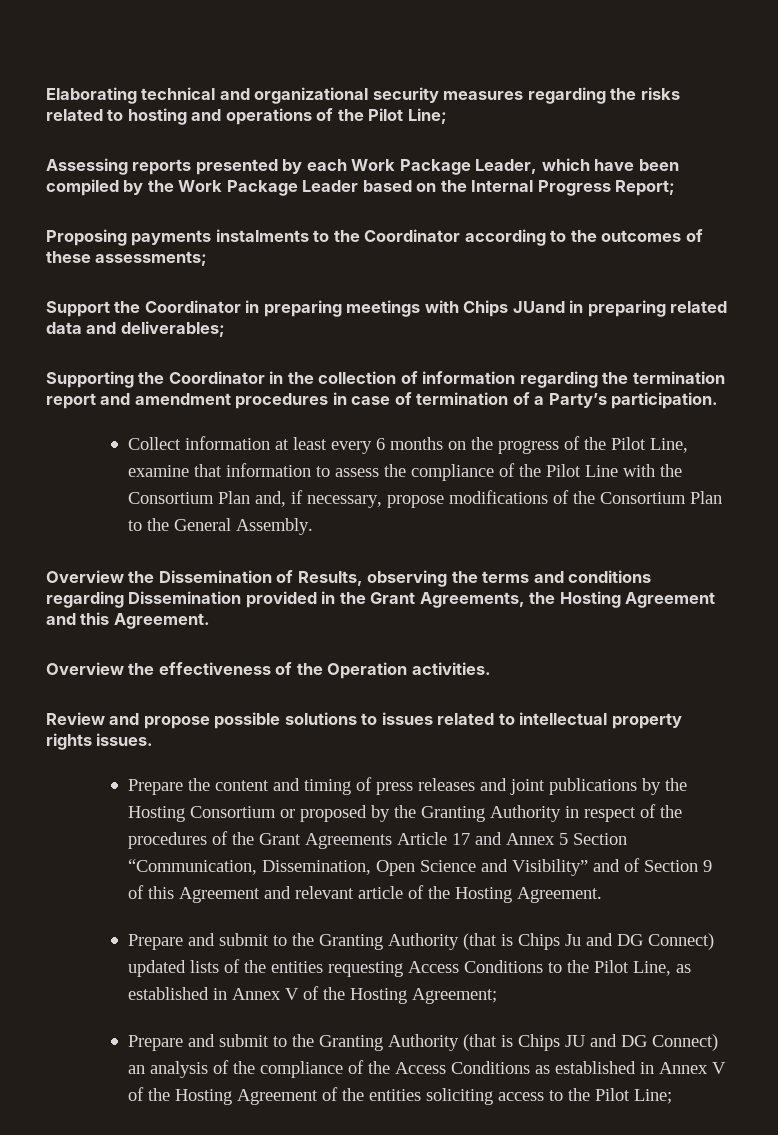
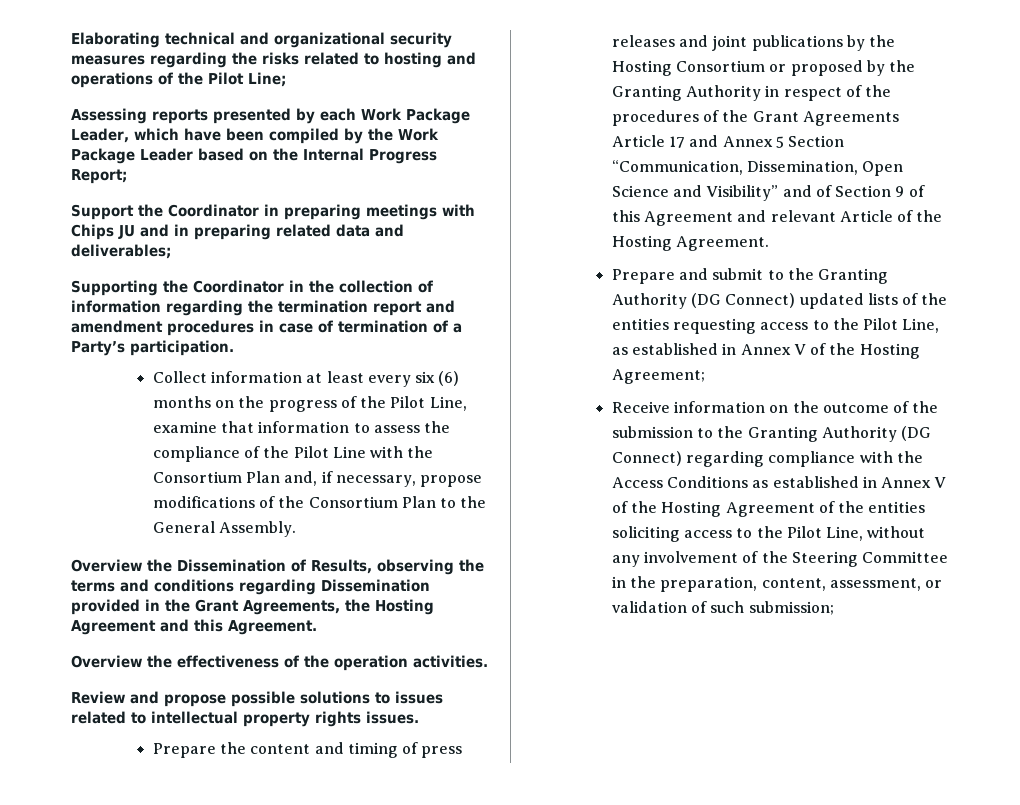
- Proposing payments instalments to the Coordinator according to the outcomes of these assessments;
- Support the Coordinator in preparing meetings with Chips JUand in preparing related data and deliverables;
+ Support the Coordinator in preparing meetings with Chips JU and in preparing related data and deliverables;
- Collect information at least every 6 months on the progress of the Pilot Line, examine that information to assess the compliance of the Pilot Line with the Consortium Plan and, if necessary, propose modifications of the Consortium Plan to the General Assembly.
+ Collect information at least every six (6) months on the progress of the Pilot Line, examine that information to assess the compliance of the Pilot Line with the Consortium Plan and, if necessary, propose modifications of the Consortium Plan to the General Assembly.
- Overview the effectiveness of the Operation activities.
+ Overview the effectiveness of the operation activities.
- Prepare the content and timing of press releases and joint publications by the Hosting Consortium or proposed by the Granting Authority in respect of the procedures of the Grant Agreements Article 17 and Annex 5 Section “Communication, Dissemination, Open Science and Visibility” and of Section 9 of this Agreement and relevant article of the Hosting Agreement.
+ Prepare the content and timing of press releases and joint publications by the Hosting Consortium or proposed by the Granting Authority in respect of the procedures of the Grant Agreements Article 17 and Annex 5 Section “Communication, Dissemination, Open Science and Visibility” and of Section 9 of this Agreement and relevant Article of the Hosting Agreement.
- Prepare and submit to the Granting Authority (that is Chips Ju and DG Connect) updated lists of the entities requesting Access Conditions to the Pilot Line, as established in Annex V of the Hosting Agreement;
+ Prepare and submit to the Granting Authority (DG Connect) updated lists of the entities requesting access to the Pilot Line, as established in Annex V of the Hosting Agreement;
- Prepare and submit to the Granting Authority (that is Chips JU and DG Connect) an analysis of the compliance of the Access Conditions as established in Annex V of the Hosting Agreement of the entities soliciting access to the Pilot Line;
+ Receive information on the outcome of the submission to the Granting Authority (DG Connect) regarding compliance with the Access Conditions as established in Annex V of the Hosting Agreement of the entities soliciting access to the Pilot Line, without any involvement of the Steering Committee in the preparation, content, assessment, or validation of such submission;

